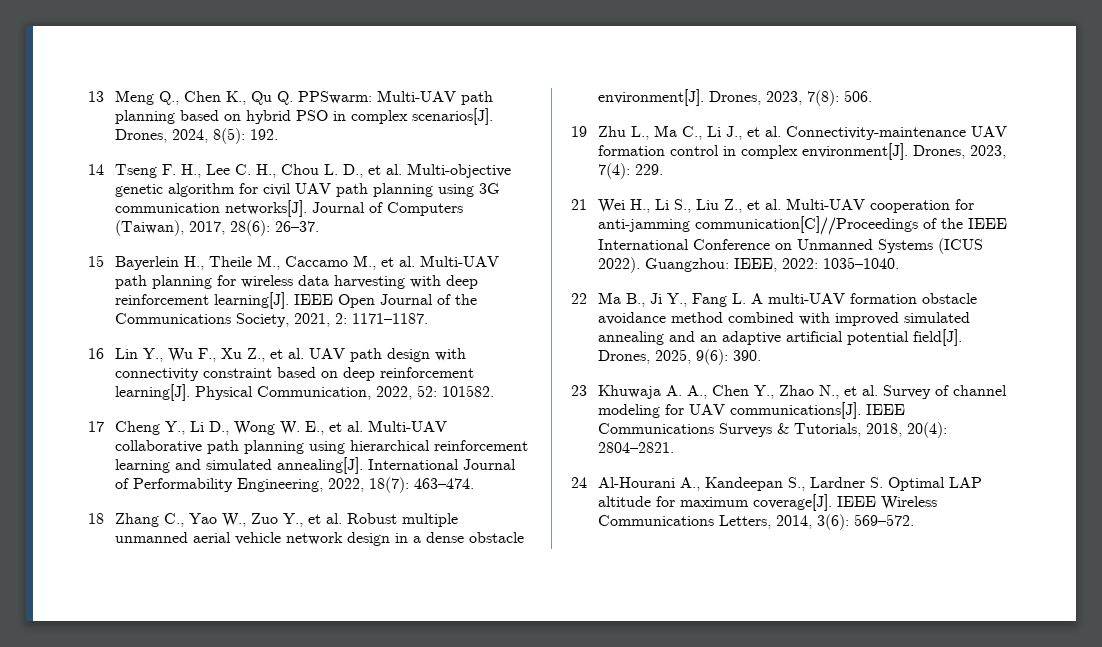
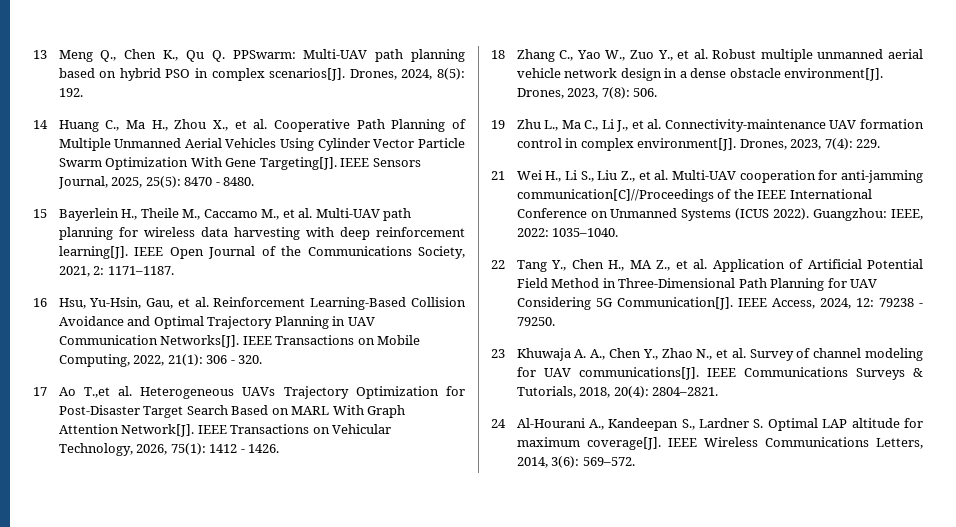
- 14 Tseng F. H., Lee C. H., Chou L. D., et al. Multi-objective genetic algorithm for civil UAV path planning using 3G communication networks[J]. Journal of Computers (Taiwan), 2017, 28(6): 26–37.
+ 14 Huang C., Ma H., Zhou X., et al. Cooperative Path Planning of Multiple Unmanned Aerial Vehicles Using Cylinder Vector Particle Swarm Optimization With Gene Targeting[J]. IEEE Sensors Journal, 2025, 25(5): 8470 - 8480.
- 16 Lin Y., Wu F., Xu Z., et al. UAV path design with connectivity constraint based on deep reinforcement learning[J]. Physical Communication, 2022, 52: 101582.
- 17 Cheng Y., Li D., Wong W. E., et al. Multi-UAV collaborative path planning using hierarchical reinforcement learning and simulated annealing[J]. International Journal of Performability Engineering, 2022, 18(7): 463–474.
+ 16 Hsu, Yu-Hsin, Gau, et al. Reinforcement Learning-Based Collision Avoidance and Optimal Trajectory Planning in UAV Communication Networks[J]. IEEE Transactions on Mobile Computing, 2022, 21(1): 306 - 320.
+ 17 Ao T.,et al. Heterogeneous UAVs Trajectory Optimization for Post-Disaster Target Search Based on MARL With Graph Attention Network[J]. IEEE Transactions on Vehicular Technology, 2026, 75(1): 1412 - 1426.
- 22 Ma B., Ji Y., Fang L. A multi-UAV formation obstacle avoidance method combined with improved simulated annealing and an adaptive artificial potential field[J]. Drones, 2025, 9(6): 390.
+ 22 Tang Y., Chen H., MA Z., et al. Application of Artificial Potential Field Method in Three-Dimensional Path Planning for UAV Considering 5G Communication[J]. IEEE Access, 2024, 12: 79238 - 79250.

